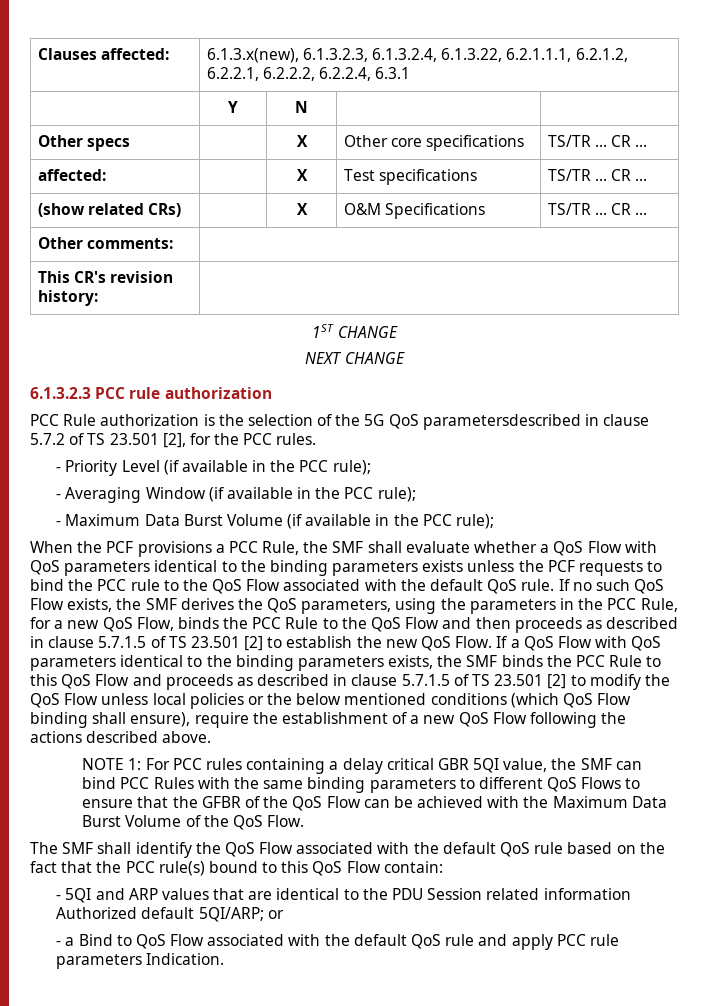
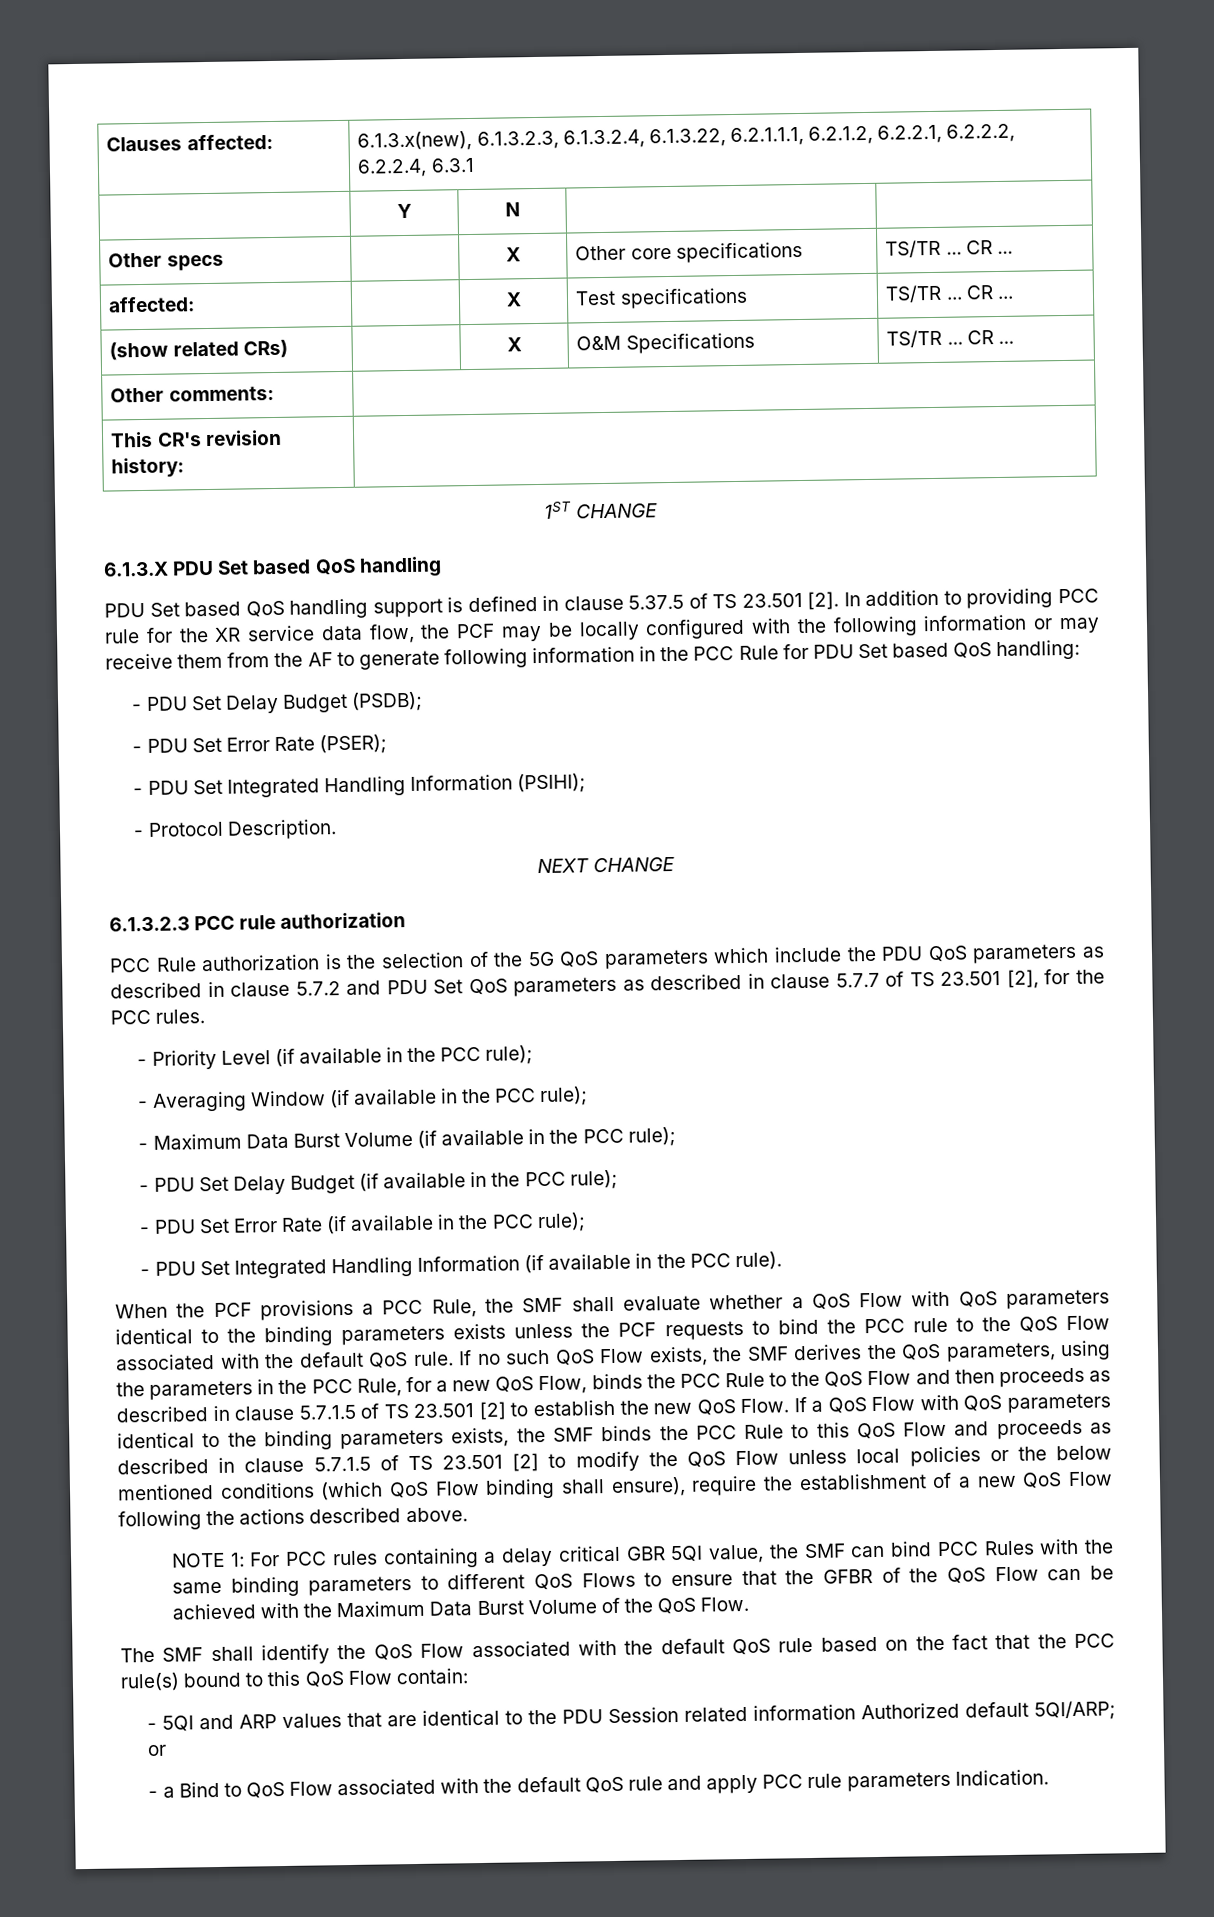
+ 6.1.3.X PDU Set based QoS handling
+ PDU Set based QoS handling support is defined in clause 5.37.5 of TS 23.501 [2]. In addition to providing PCC rule for the XR service data flow, the PCF may be locally configured with the following information or may receive them from the AF to generate following information in the PCC Rule for PDU Set based QoS handling:
+ - PDU Set Delay Budget (PSDB);
+ - PDU Set Error Rate (PSER);
+ - PDU Set Integrated Handling Information (PSIHI);
+ - Protocol Description.
- PCC Rule authorization is the selection of the 5G QoS parametersdescribed in clause 5.7.2 of TS 23.501 [2], for the PCC rules.
+ PCC Rule authorization is the selection of the 5G QoS parameters which include the PDU QoS parameters as described in clause 5.7.2 and PDU Set QoS parameters as described in clause 5.7.7 of TS 23.501 [2], for the PCC rules.
+ - PDU Set Delay Budget (if available in the PCC rule);
+ - PDU Set Error Rate (if available in the PCC rule);
+ - PDU Set Integrated Handling Information (if available in the PCC rule).

